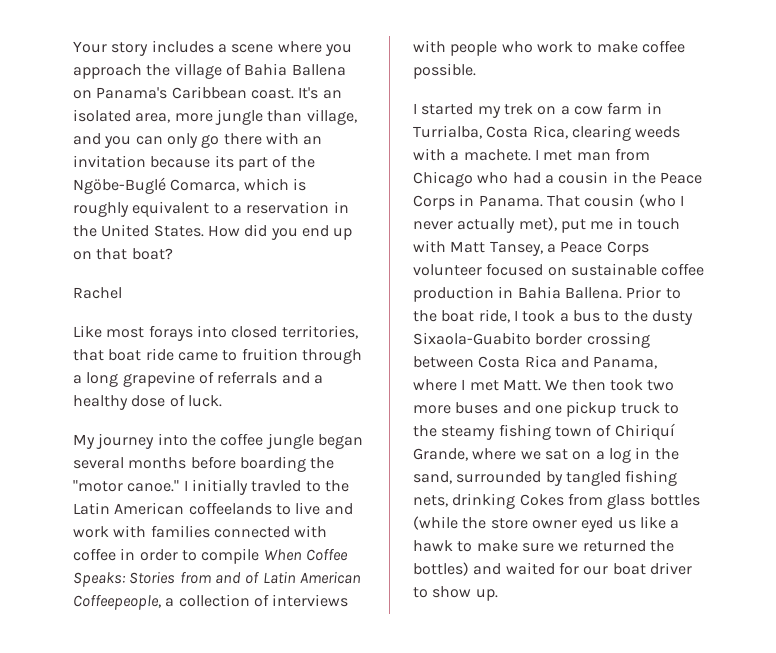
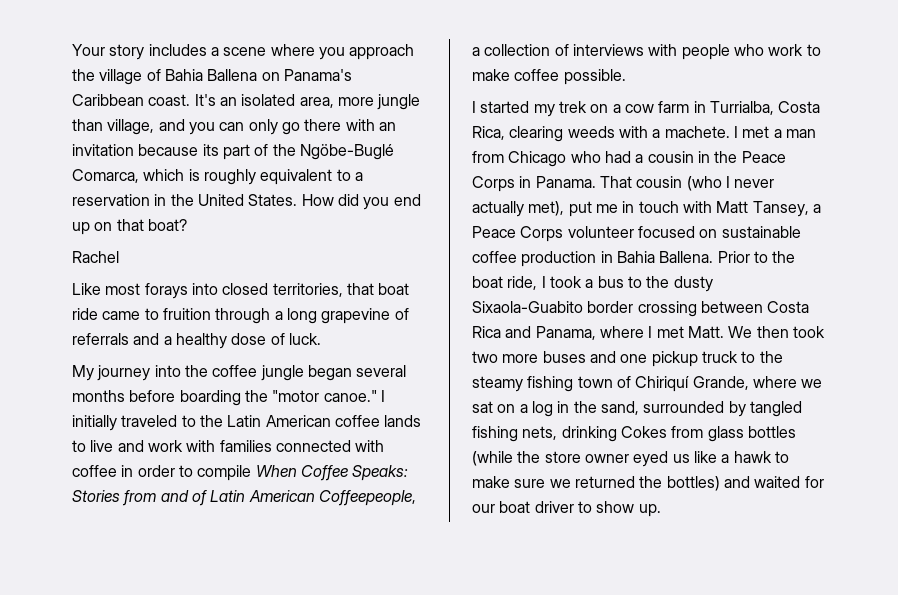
- I initially travled to the Latin American coffeelands to live and work with families connected with coffee in order to compile When Coffee Speaks: Stories from and of Latin American Coffeepeople, a collection of interviews with people who work to make coffee possible.
+ I initially traveled to the Latin American coffee lands to live and work with families connected with coffee in order to compile When Coffee Speaks: Stories from and of Latin American Coffeepeople, a collection of interviews with people who work to make coffee possible.
- I met man from Chicago who had a cousin in the Peace Corps in Panama.
+ I met a man from Chicago who had a cousin in the Peace Corps in Panama.

